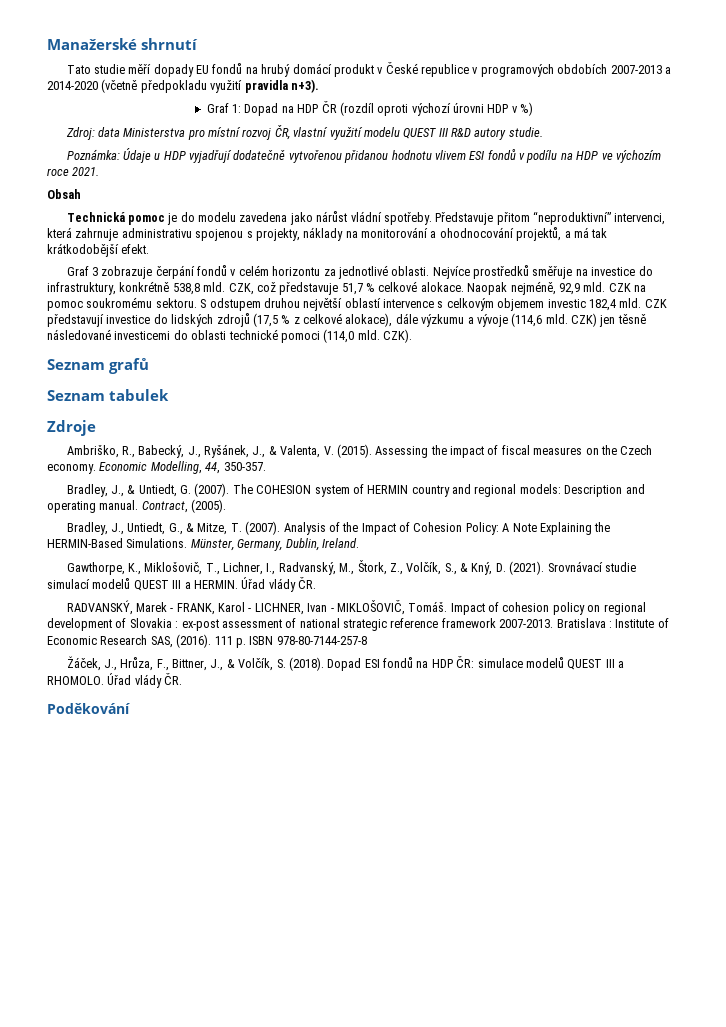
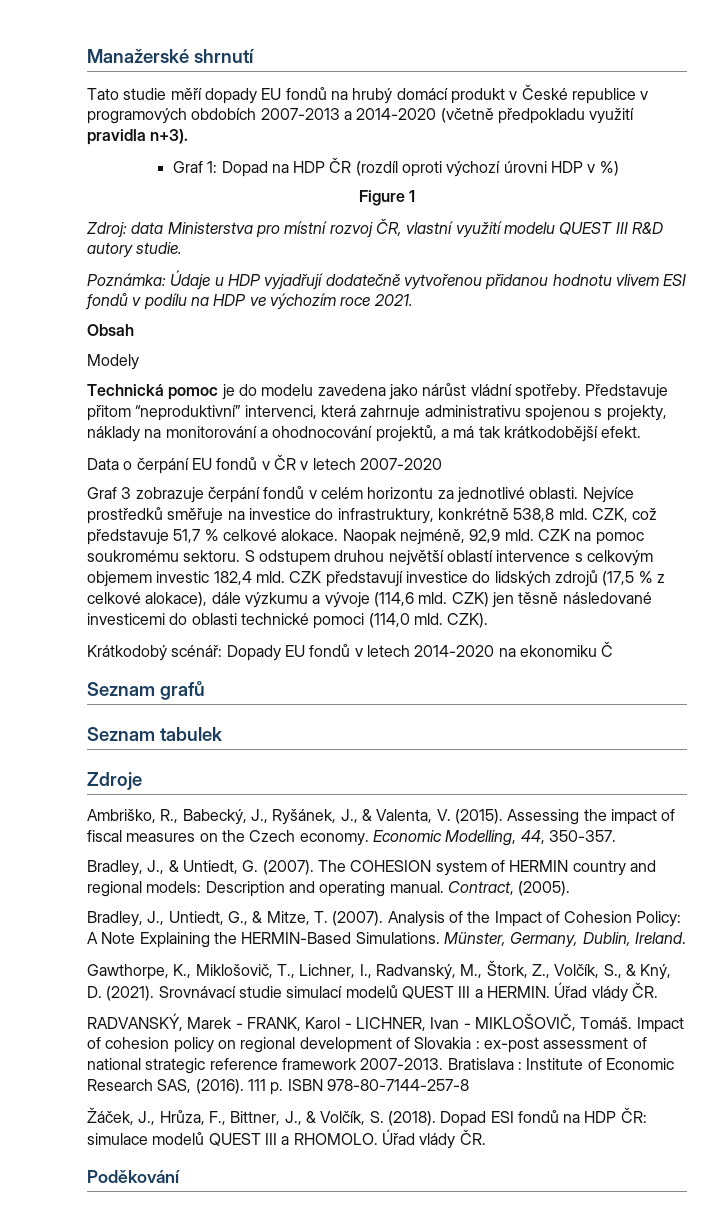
+ Figure 1
+ Modely
+ Data o čerpání EU fondů v ČR v letech 2007-2020
+ Krátkodobý scénář: Dopady EU fondů v letech 2014-2020 na ekonomiku Č

